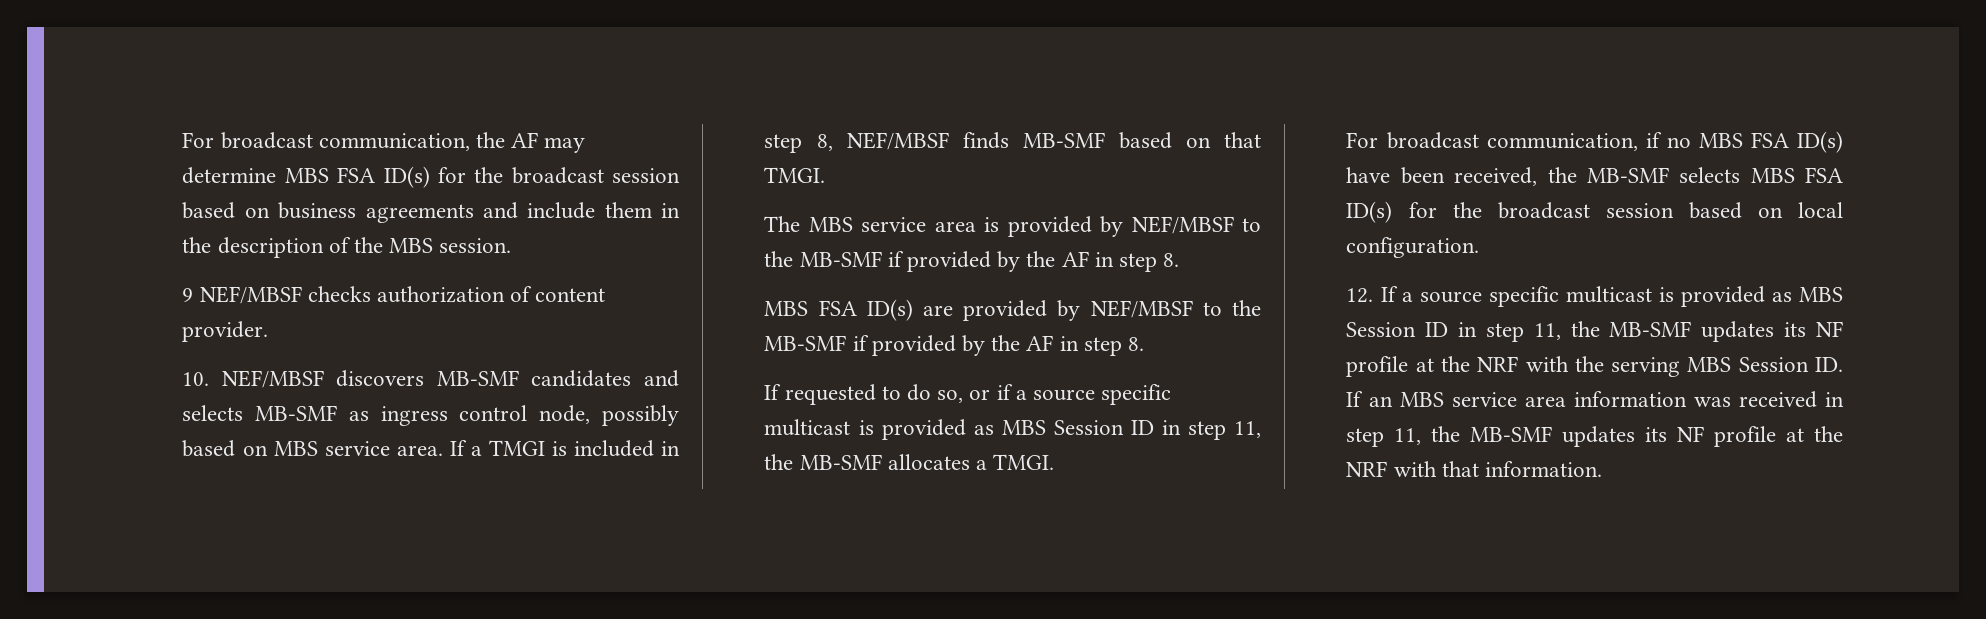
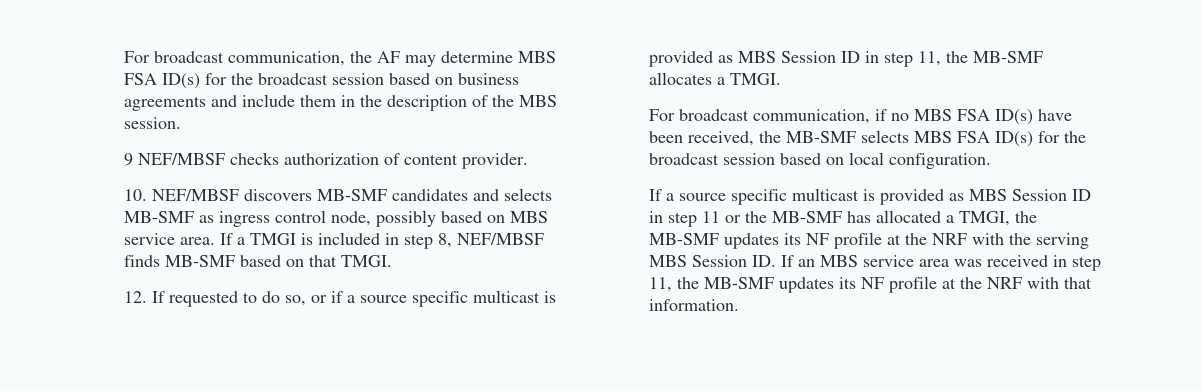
- The MBS service area is provided by NEF/MBSF to the MB-SMF if provided by the AF in step 8.
- MBS FSA ID(s) are provided by NEF/MBSF to the MB-SMF if provided by the AF in step 8.
- If requested to do so, or if a source specific multicast is provided as MBS Session ID in step 11, the MB-SMF allocates a TMGI.
+ 12. If requested to do so, or if a source specific multicast is provided as MBS Session ID in step 11, the MB-SMF allocates a TMGI.
- 12. If a source specific multicast is provided as MBS Session ID in step 11, the MB-SMF updates its NF profile at the NRF with the serving MBS Session ID. If an MBS service area information was received in step 11, the MB-SMF updates its NF profile at the NRF with that information.
+ If a source specific multicast is provided as MBS Session ID in step 11 or the MB-SMF has allocated a TMGI, the MB-SMF updates its NF profile at the NRF with the serving MBS Session ID. If an MBS service area was received in step 11, the MB-SMF updates its NF profile at the NRF with that information.

